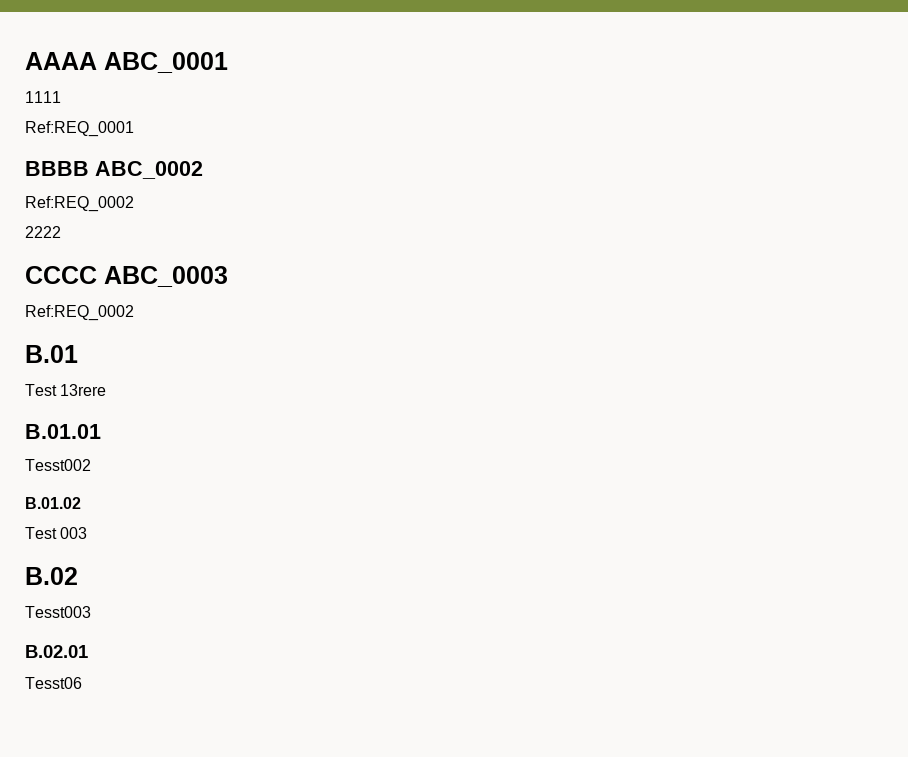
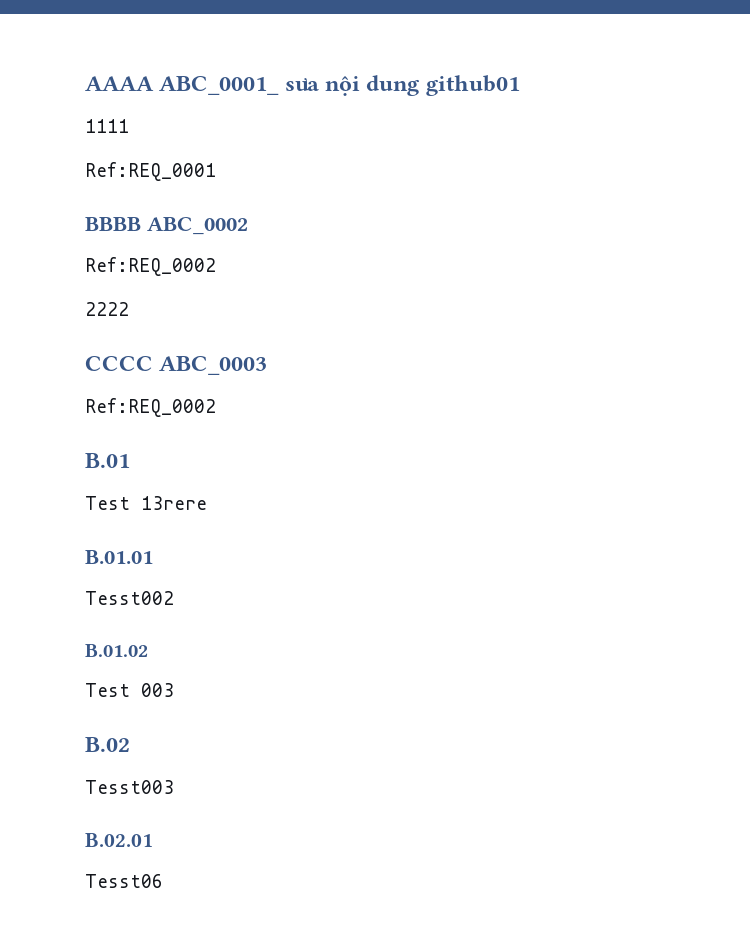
- AAAA ABC_0001
+ AAAA ABC_0001_ sưa nội dung github01

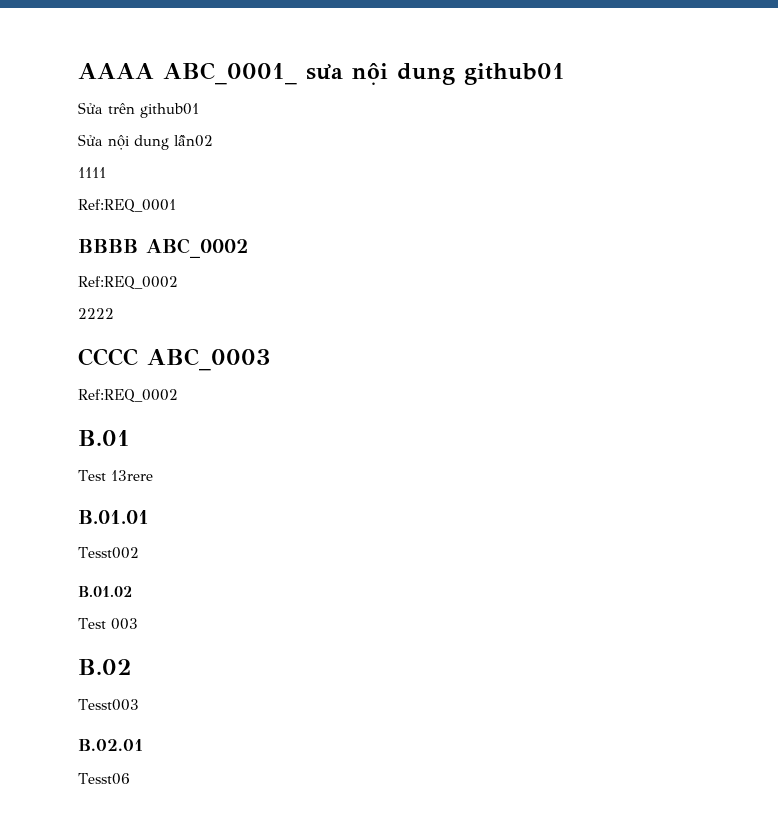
+ Sửa trên github01
+ Sửa nội dung lần02

